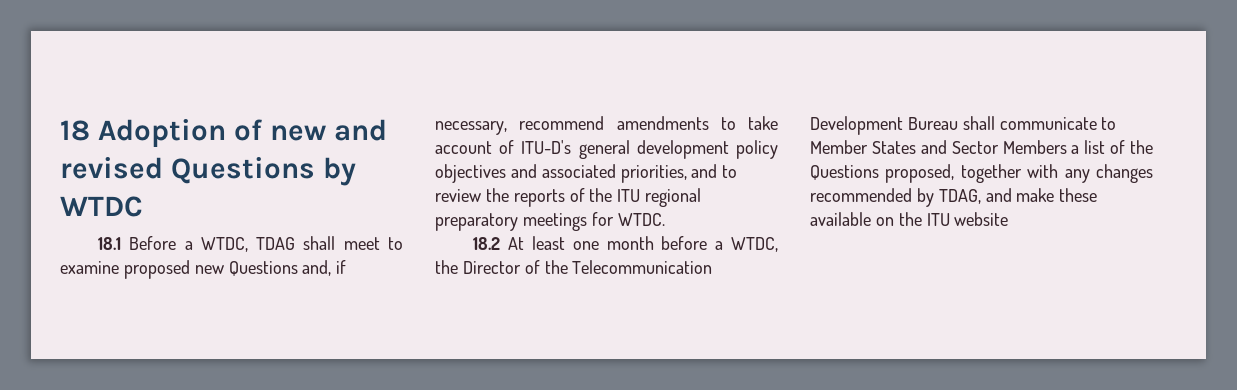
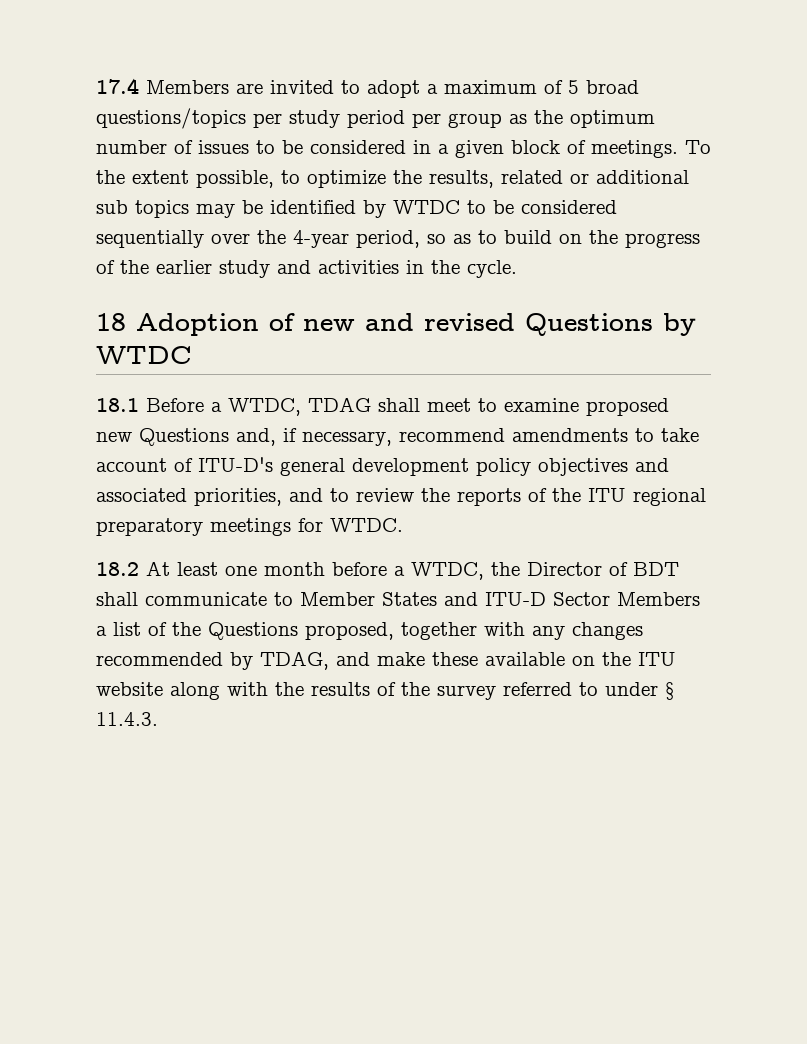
+ 17.4 Members are invited to adopt a maximum of 5 broad questions/topics per study period per group as the optimum number of issues to be considered in a given block of meetings. To the extent possible, to optimize the results, related or additional sub topics may be identified by WTDC to be considered sequentially over the 4-year period, so as to build on the progress of the earlier study and activities in the cycle.
- 18.2 At least one month before a WTDC, the Director of the Telecommunication Development Bureau shall communicate to Member States and Sector Members a list of the Questions proposed, together with any changes recommended by TDAG, and make these available on the ITU website
+ 18.2 At least one month before a WTDC, the Director of BDT shall communicate to Member States and ITU-D Sector Members a list of the Questions proposed, together with any changes recommended by TDAG, and make these available on the ITU website along with the results of the survey referred to under § 11.4.3.

